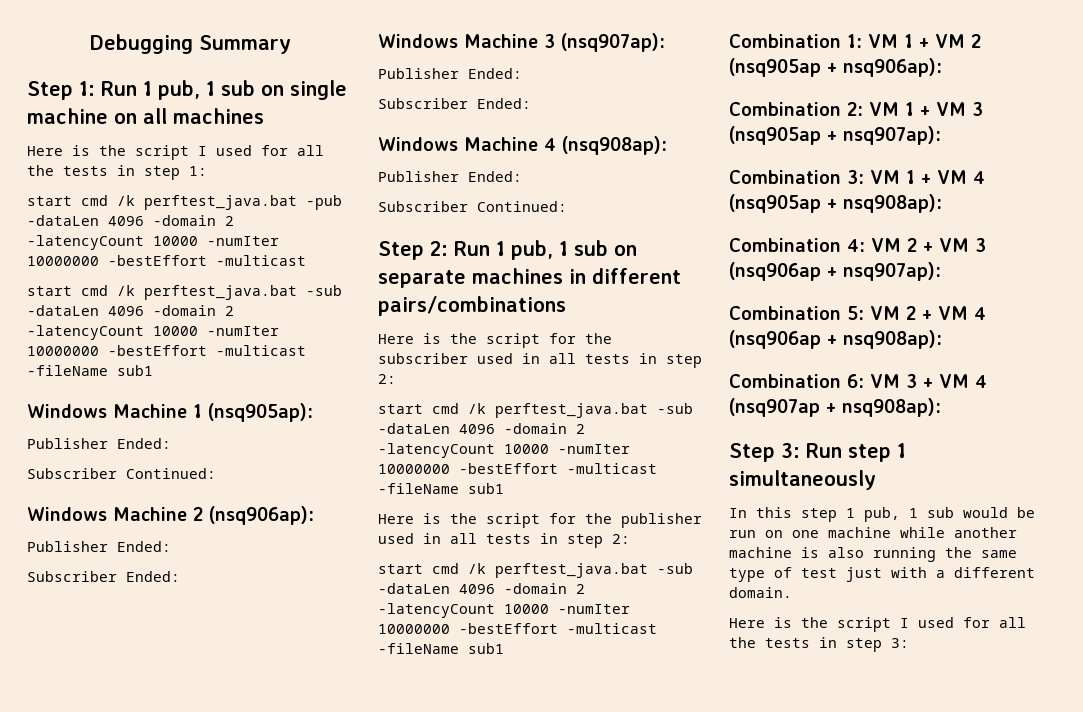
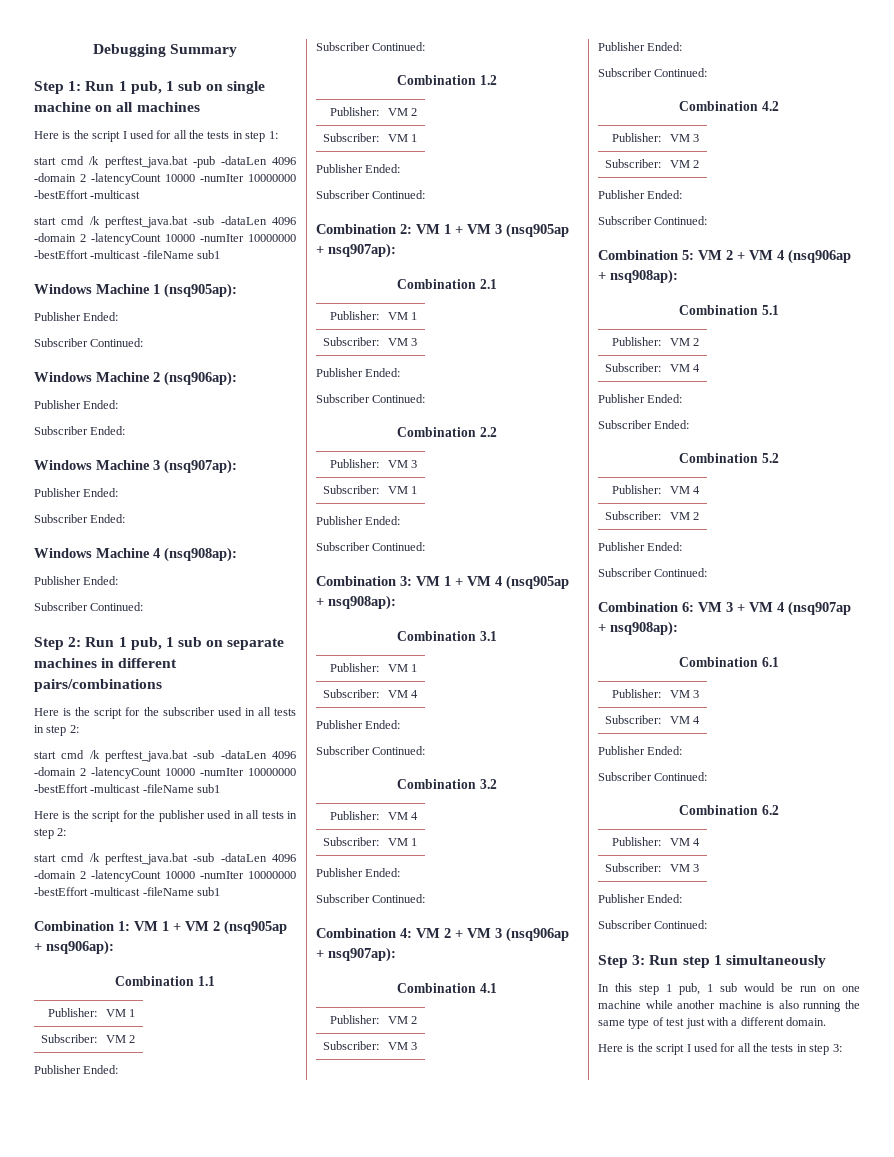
+ Combination 1.1
+ Publisher: | VM 1
+ Subscriber: | VM 2
+ Publisher Ended:
+ Subscriber Continued:
+ Combination 1.2
+ Publisher: | VM 2
+ Subscriber: | VM 1
+ Publisher Ended:
+ Subscriber Continued:
+ Combination 2.1
+ Publisher: | VM 1
+ Subscriber: | VM 3
+ Publisher Ended:
+ Subscriber Continued:
+ Combination 2.2
+ Publisher: | VM 3
+ Subscriber: | VM 1
+ Publisher Ended:
+ Subscriber Continued:
+ Combination 3.1
+ Publisher: | VM 1
+ Subscriber: | VM 4
+ Publisher Ended:
+ Subscriber Continued:
+ Combination 3.2
+ Publisher: | VM 4
+ Subscriber: | VM 1
+ Publisher Ended:
+ Subscriber Continued:
+ Combination 4.1
+ Publisher: | VM 2
+ Subscriber: | VM 3
+ Publisher Ended:
+ Subscriber Continued:
+ Combination 4.2
+ Publisher: | VM 3
+ Subscriber: | VM 2
+ Publisher Ended:
+ Subscriber Continued:
+ Combination 5.1
+ Publisher: | VM 2
+ Subscriber: | VM 4
+ Publisher Ended:
+ Subscriber Ended:
+ Combination 5.2
+ Publisher: | VM 4
+ Subscriber: | VM 2
+ Publisher Ended:
+ Subscriber Continued:
+ Combination 6.1
+ Publisher: | VM 3
+ Subscriber: | VM 4
+ Publisher Ended:
+ Subscriber Continued:
+ Combination 6.2
+ Publisher: | VM 4
+ Subscriber: | VM 3
+ Publisher Ended:
+ Subscriber Continued:

